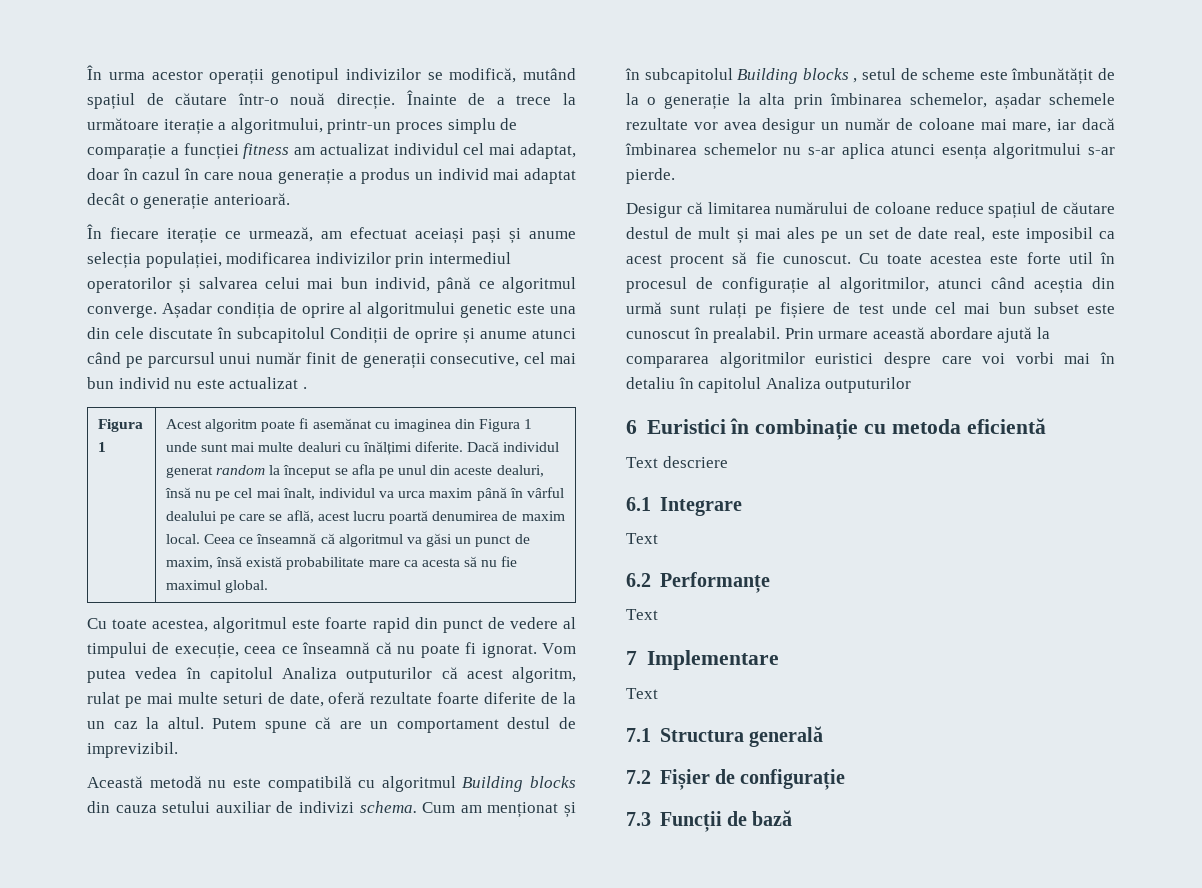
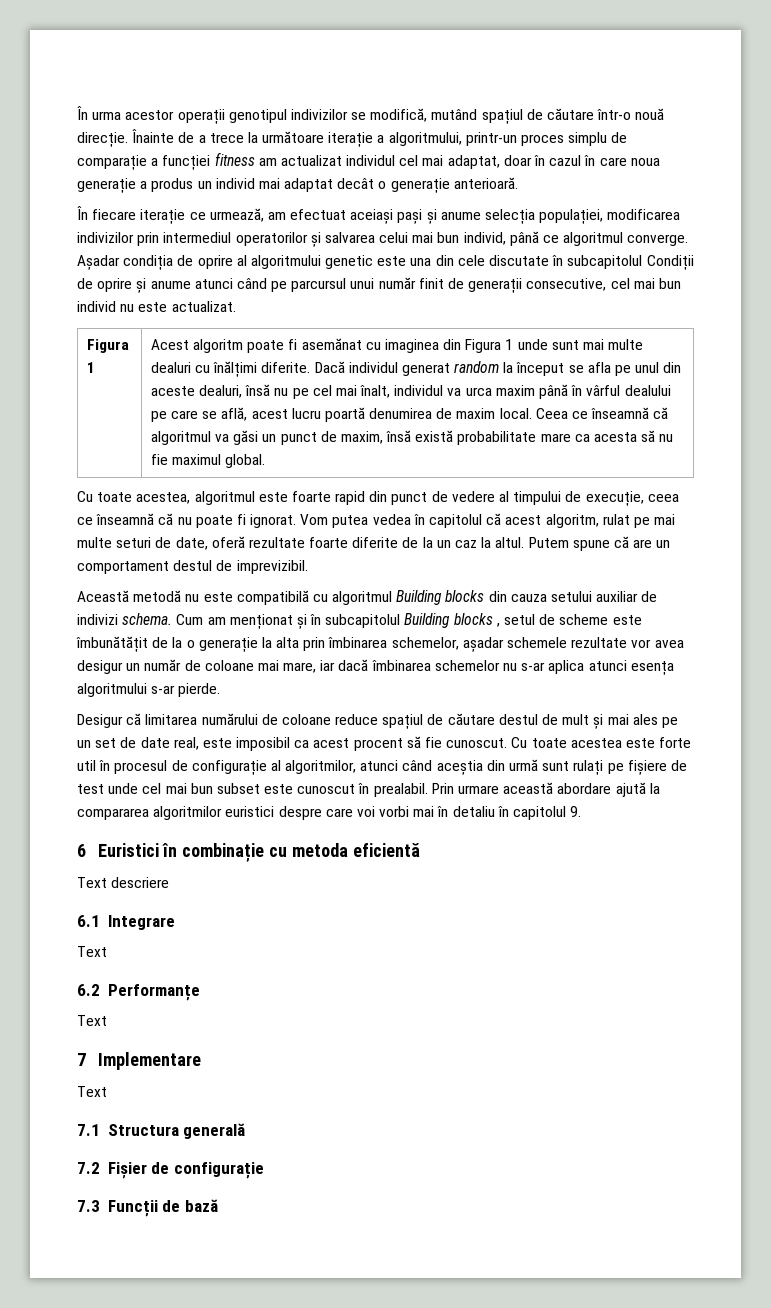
- Așadar condiția de oprire al algoritmului genetic este una din cele discutate în subcapitolul Condiții de oprire și anume atunci când pe parcursul unui număr finit de generații consecutive, cel mai bun individ nu este actualizat .
+ Așadar condiția de oprire al algoritmului genetic este una din cele discutate în subcapitolul Condiții de oprire și anume atunci când pe parcursul unui număr finit de generații consecutive, cel mai bun individ nu este actualizat.
- Vom putea vedea în capitolul Analiza outputurilor că acest algoritm, rulat pe mai multe seturi de date, oferă rezultate foarte diferite de la un caz la altul.
+ Vom putea vedea în capitolul că acest algoritm, rulat pe mai multe seturi de date, oferă rezultate foarte diferite de la un caz la altul.
- Prin urmare această abordare ajută la compararea algoritmilor euristici despre care voi vorbi mai în detaliu în capitolul Analiza outputurilor
+ Prin urmare această abordare ajută la compararea algoritmilor euristici despre care voi vorbi mai în detaliu în capitolul 9.

